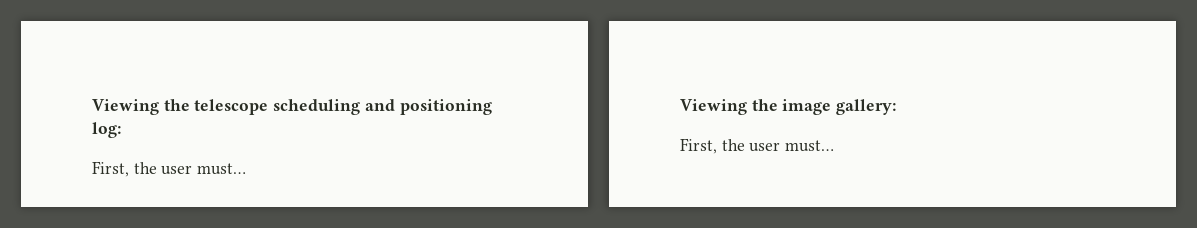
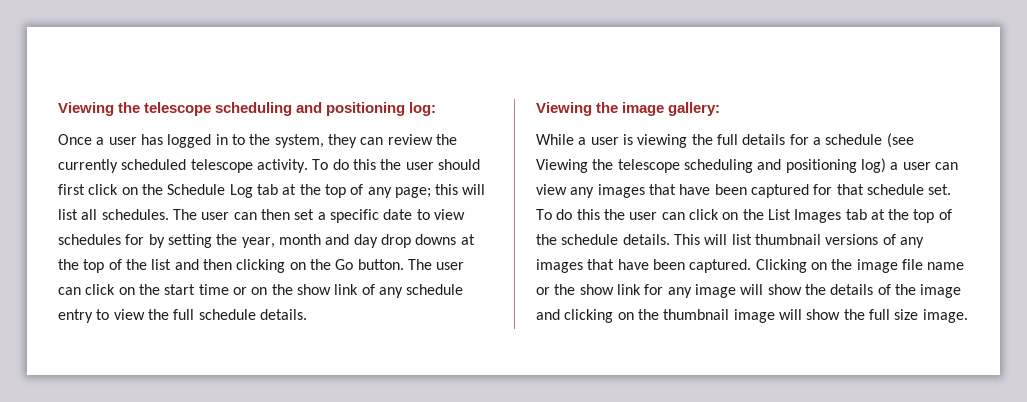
  Viewing the telescope scheduling and positioning log:
- First, the user must…
+ Once a user has logged in to the system, they can review the currently scheduled telescope activity. To do this the user should first click on the Schedule Log tab at the top of any page; this will list all schedules. The user can then set a specific date to view schedules for by setting the year, month and day drop downs at the top of the list and then clicking on the Go button. The user can click on the start time or on the show link of any schedule entry to view the full schedule details.
  Viewing the image gallery:
- First, the user must…
+ While a user is viewing the full details for a schedule (see Viewing the telescope scheduling and positioning log) a user can view any images that have been captured for that schedule set. To do this the user can click on the List Images tab at the top of the schedule details. This will list thumbnail versions of any images that have been captured. Clicking on the image file name or the show link for any image will show the details of the image and clicking on the thumbnail image will show the full size image.

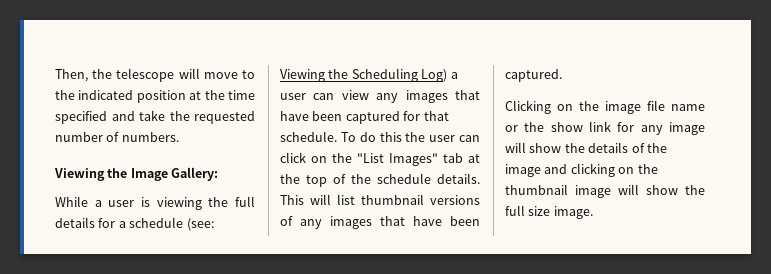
- Viewing the telescope scheduling and positioning log:
- Once a user has logged in to the system, they can review the currently scheduled telescope activity. To do this the user should first click on the Schedule Log tab at the top of any page; this will list all schedules. The user can then set a specific date to view schedules for by setting the year, month and day drop downs at the top of the list and then clicking on the Go button. The user can click on the start time or on the show link of any schedule entry to view the full schedule details.
- Viewing the image gallery:
+ Then, the telescope will move to the indicated position at the time specified and take the requested number of numbers.
+ Viewing the Image Gallery:
- While a user is viewing the full details for a schedule (see Viewing the telescope scheduling and positioning log) a user can view any images that have been captured for that schedule set.
+ While a user is viewing the full details for a schedule (see: Viewing the Scheduling Log) a user can view any images that have been captured for that schedule.
- To do this the user can click on the List Images tab at the top of the schedule details.
+ To do this the user can click on the "List Images" tab at the top of the schedule details.
- This will list thumbnail versions of any images that have been captured. Clicking on the image file name or the show link for any image will show the details of the image and clicking on the thumbnail image will show the full size image.
+ This will list thumbnail versions of any images that have been captured.
+ Clicking on the image file name or the show link for any image will show the details of the image and clicking on the thumbnail image will show the full size image.

